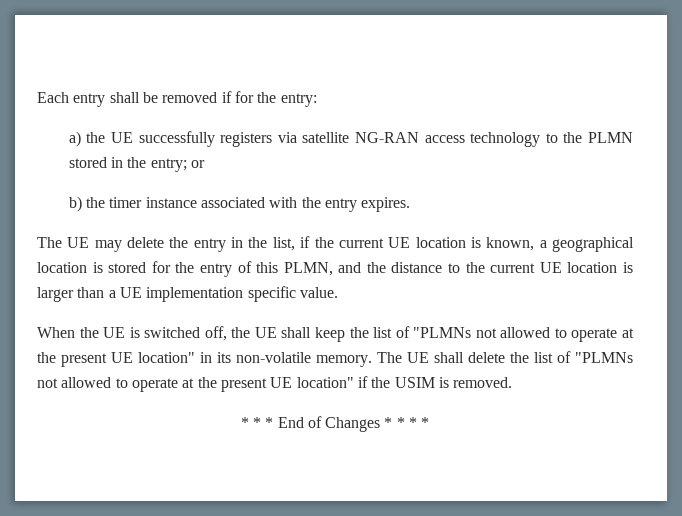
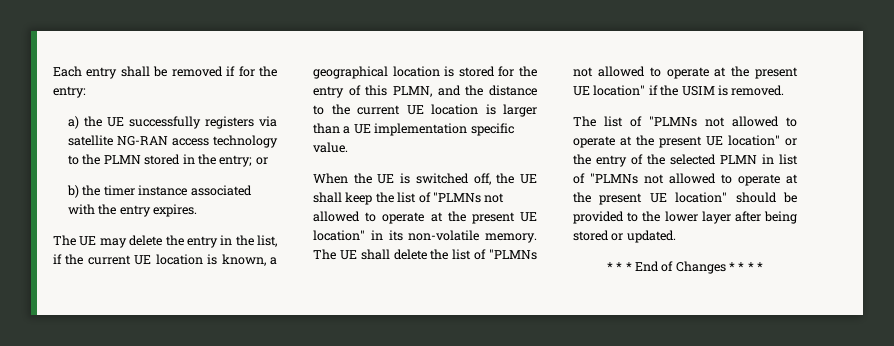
+ The list of "PLMNs not allowed to operate at the present UE location" or the entry of the selected PLMN in list of "PLMNs not allowed to operate at the present UE location" should be provided to the lower layer after being stored or updated.

